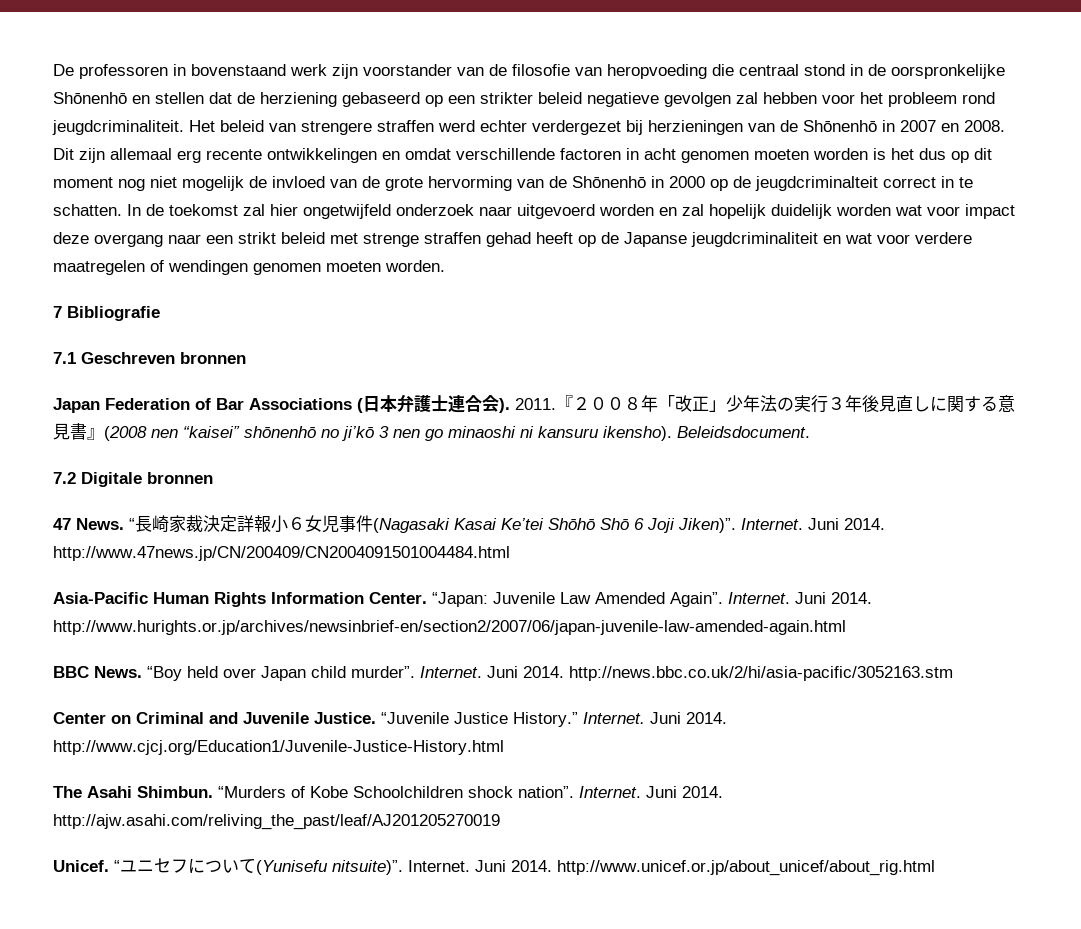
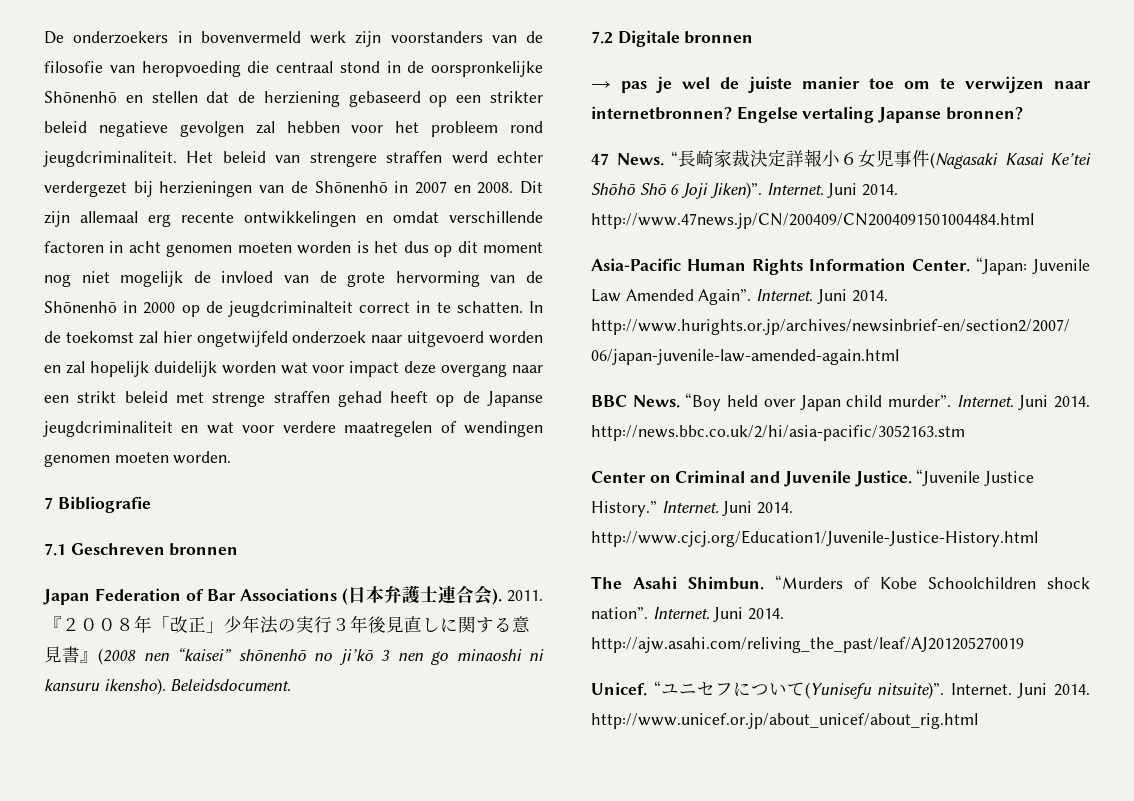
- De professoren in bovenstaand werk zijn voorstander van de filosofie van heropvoeding die centraal stond in de oorspronkelijke Shōnenhō en stellen dat de herziening gebaseerd op een strikter beleid negatieve gevolgen zal hebben voor het probleem rond jeugdcriminaliteit.
+ De onderzoekers in bovenvermeld werk zijn voorstanders van de filosofie van heropvoeding die centraal stond in de oorspronkelijke Shōnenhō en stellen dat de herziening gebaseerd op een strikter beleid negatieve gevolgen zal hebben voor het probleem rond jeugdcriminaliteit.
+ → pas je wel de juiste manier toe om te verwijzen naar internetbronnen? Engelse vertaling Japanse bronnen?

